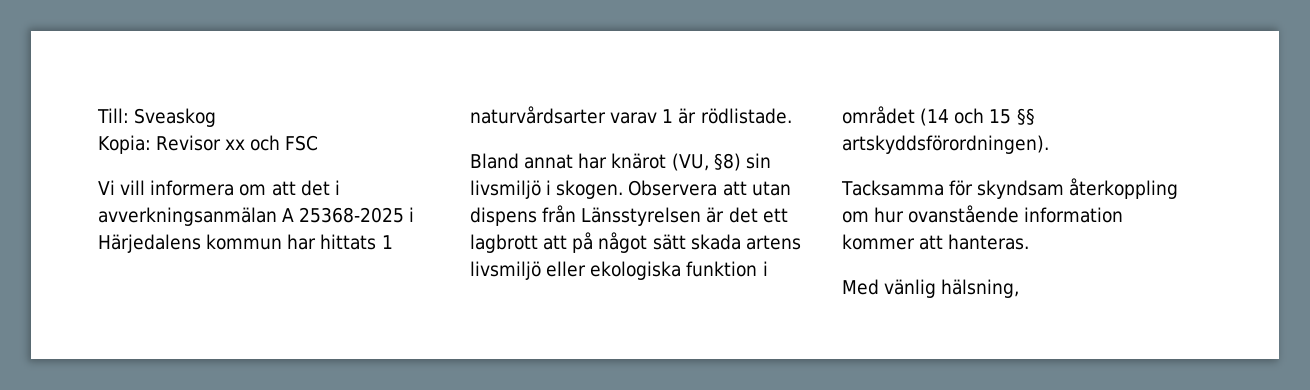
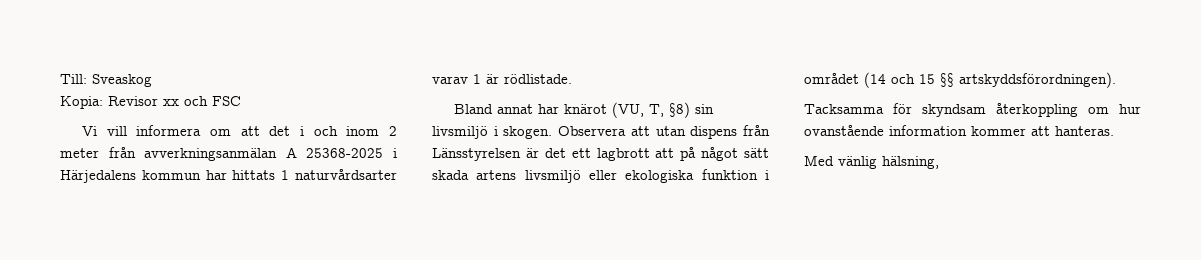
- Vi vill informera om att det i avverkningsanmälan A 25368-2025 i Härjedalens kommun har hittats 1 naturvårdsarter varav 1 är rödlistade.
+ Vi vill informera om att det i och inom 2 meter från avverkningsanmälan A 25368-2025 i Härjedalens kommun har hittats 1 naturvårdsarter varav 1 är rödlistade.
- Bland annat har knärot (VU, §8) sin livsmiljö i skogen.
+ Bland annat har knärot (VU, T, §8) sin livsmiljö i skogen.

